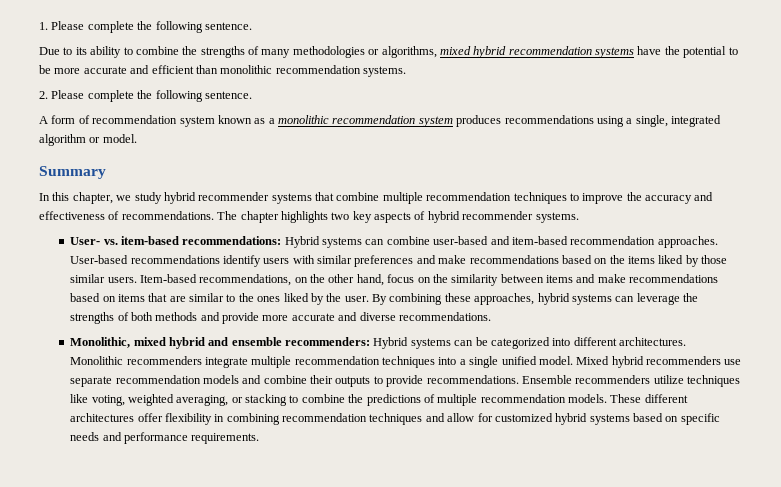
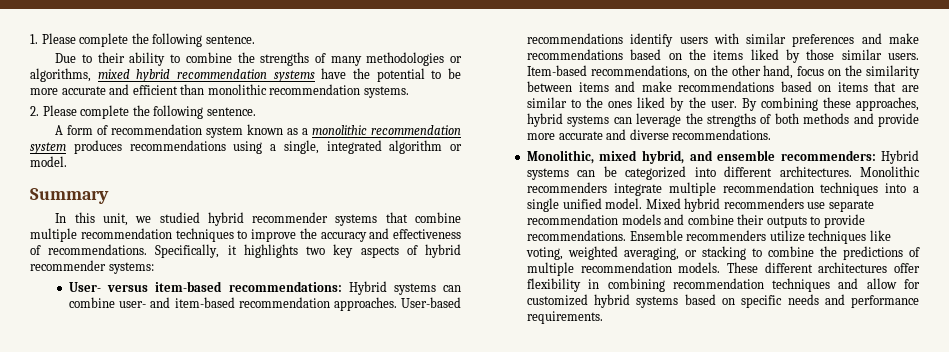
- Due to its ability to combine the strengths of many methodologies or algorithms, mixed hybrid recommendation systems have the potential to be more accurate and efficient than monolithic recommendation systems.
+ Due to their ability to combine the strengths of many methodologies or algorithms, mixed hybrid recommendation systems have the potential to be more accurate and efficient than monolithic recommendation systems.
- In this chapter, we study hybrid recommender systems that combine multiple recommendation techniques to improve the accuracy and effectiveness of recommendations.
+ In this unit, we studied hybrid recommender systems that combine multiple recommendation techniques to improve the accuracy and effectiveness of recommendations.
- The chapter highlights two key aspects of hybrid recommender systems.
+ Specifically, it highlights two key aspects of hybrid recommender systems:
- User- vs. item-based recommendations: Hybrid systems can combine user-based and item-based recommendation approaches.
+ User- versus item-based recommendations: Hybrid systems can combine user- and item-based recommendation approaches.
- Monolithic, mixed hybrid and ensemble recommenders: Hybrid systems can be categorized into different architectures.
+ Monolithic, mixed hybrid, and ensemble recommenders: Hybrid systems can be categorized into different architectures.

